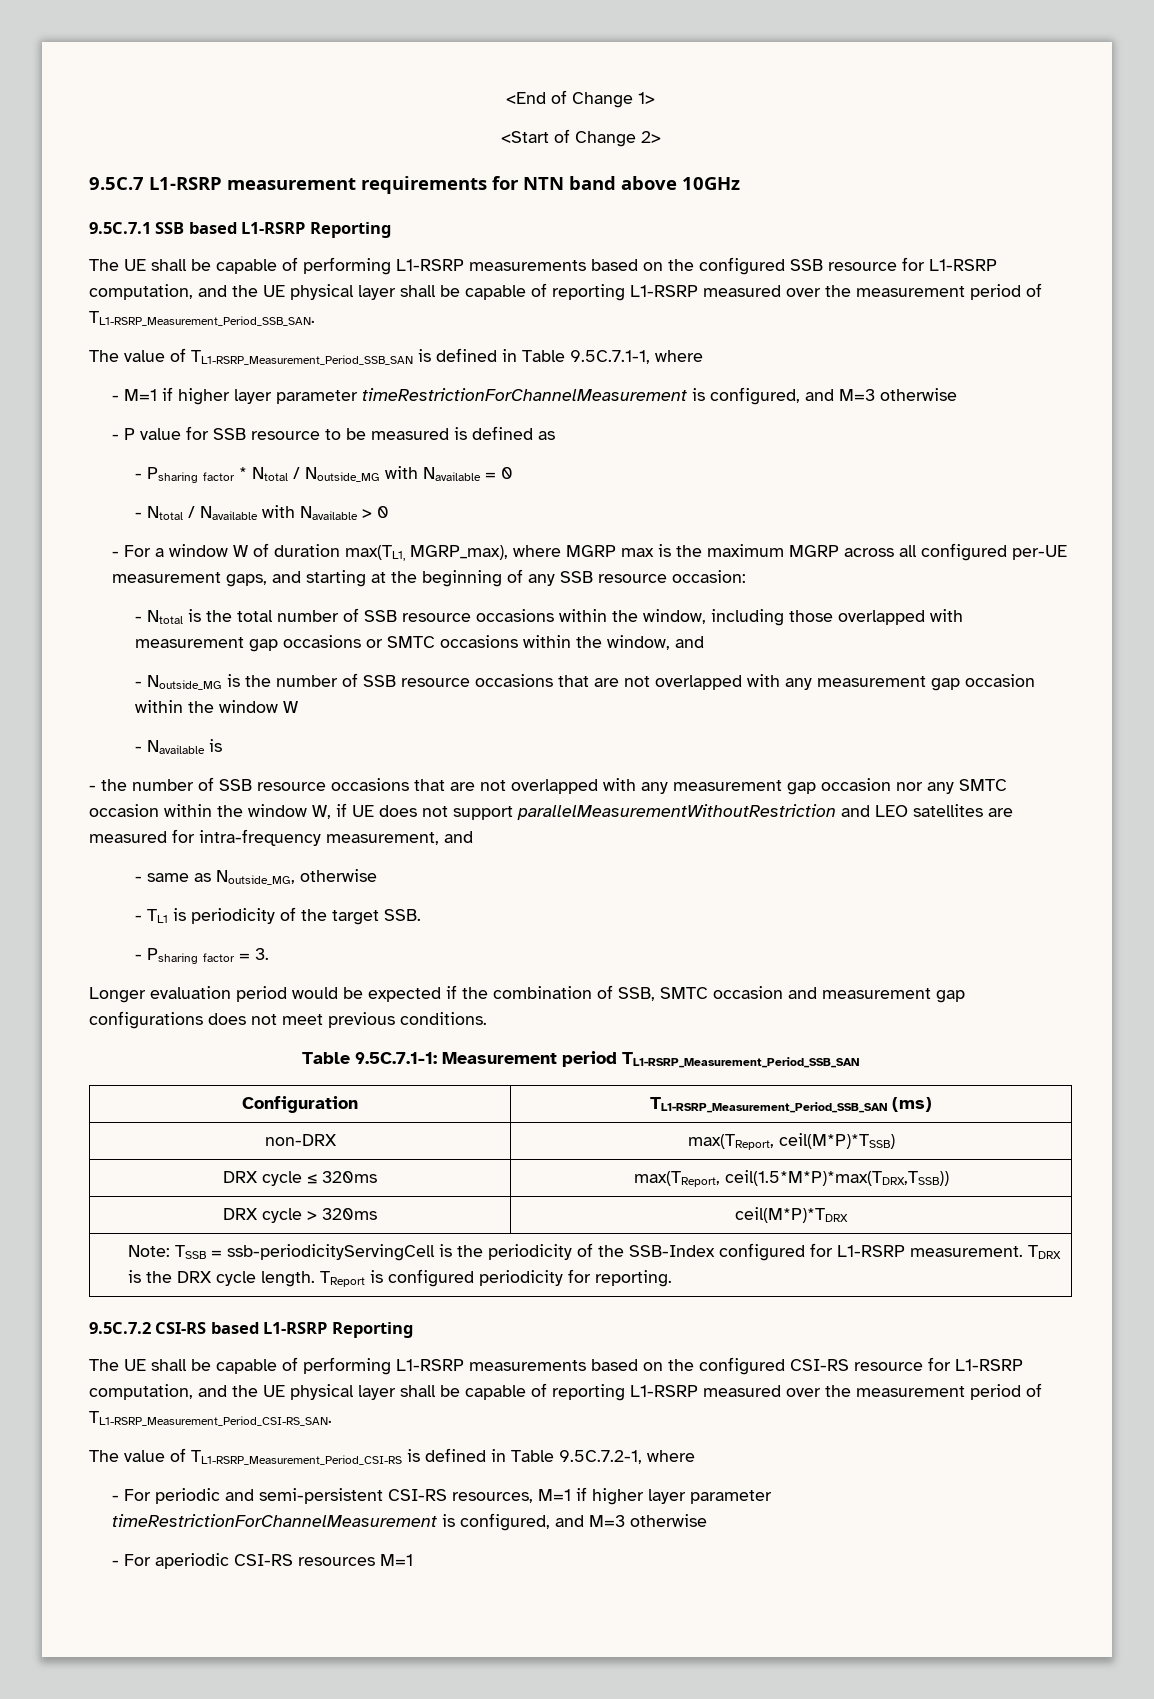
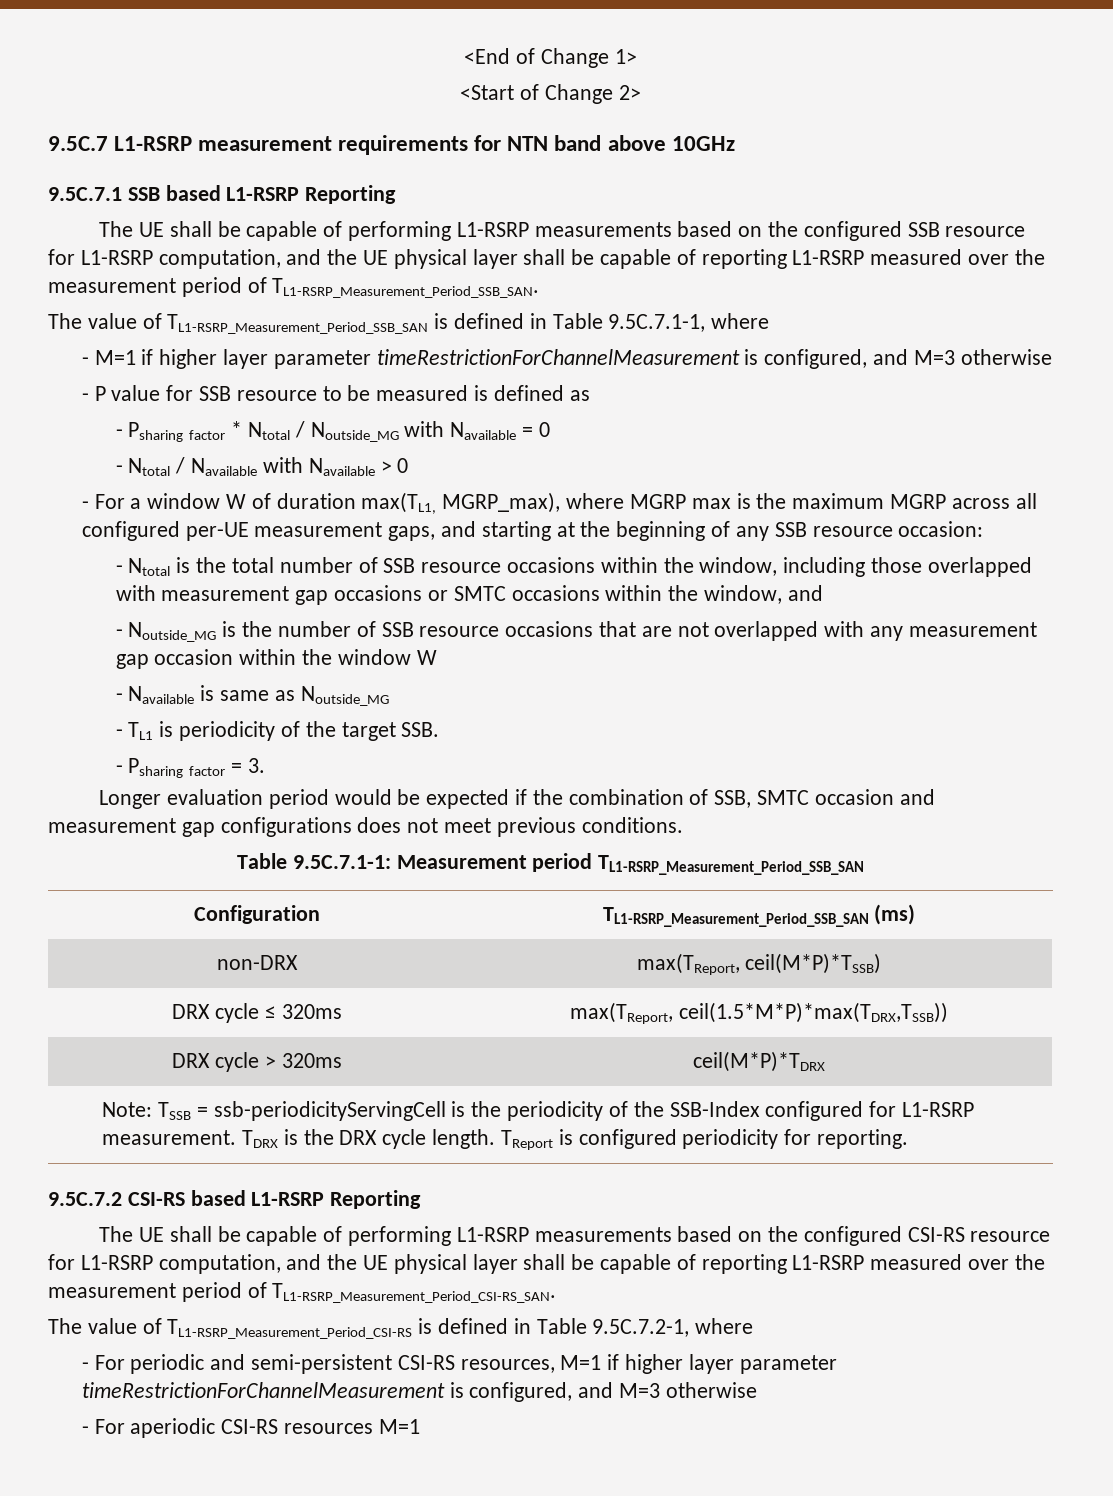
- - Navailable is
- - the number of SSB resource occasions that are not overlapped with any measurement gap occasion nor any SMTC occasion within the window W, if UE does not support parallelMeasurementWithoutRestriction and LEO satellites are measured for intra-frequency measurement, and
- - same as Noutside_MG, otherwise
+ - Navailable is same as Noutside_MG

